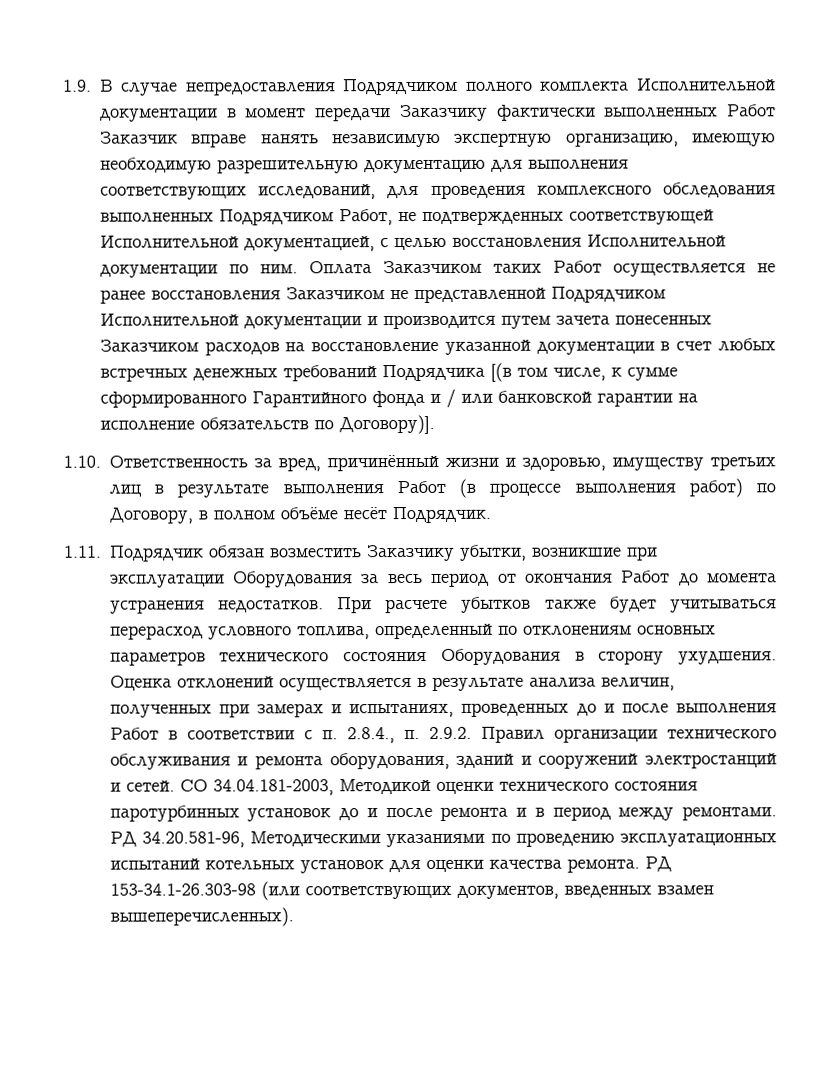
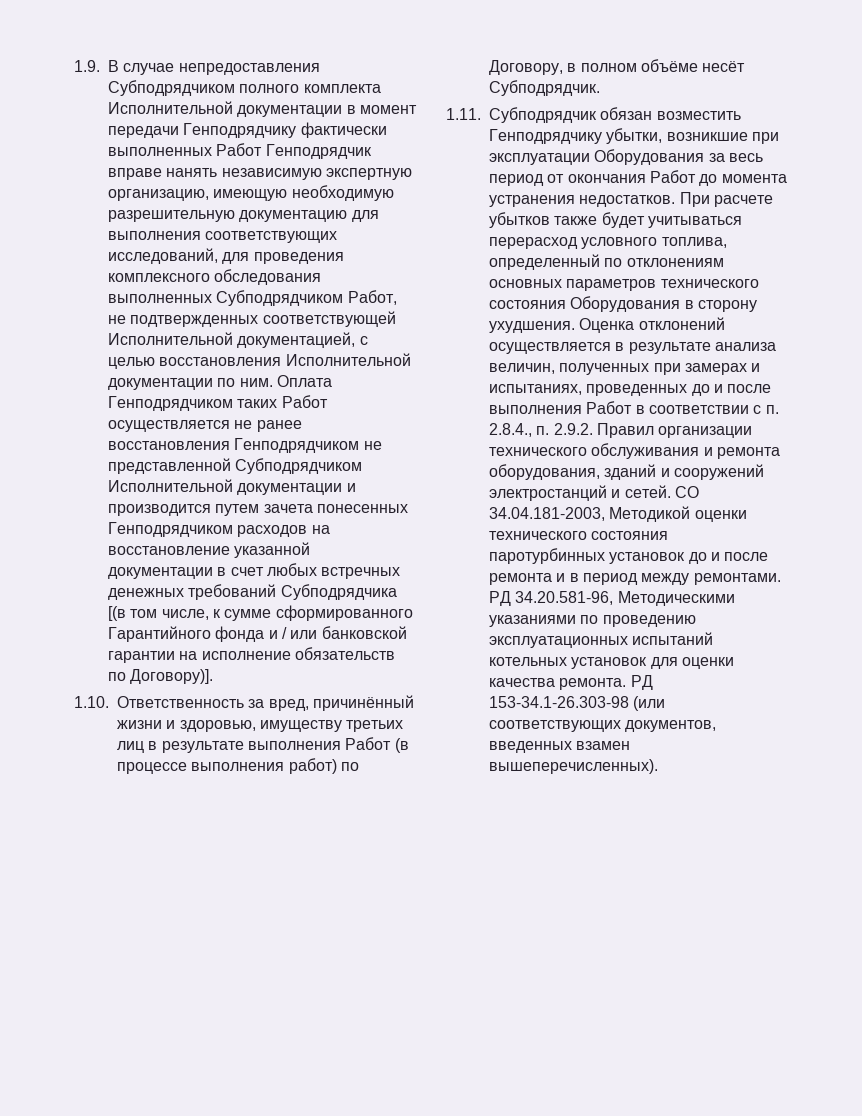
- 1.9. В случае непредоставления Подрядчиком полного комплекта Исполнительной документации в момент передачи Заказчику фактически выполненных Работ Заказчик вправе нанять независимую экспертную организацию, имеющую необходимую разрешительную документацию для выполнения соответствующих исследований, для проведения комплексного обследования выполненных Подрядчиком Работ, не подтвержденных соответствующей Исполнительной документацией, с целью восстановления Исполнительной документации по ним.
+ 1.9. В случае непредоставления Субподрядчиком полного комплекта Исполнительной документации в момент передачи Генподрядчику фактически выполненных Работ Генподрядчик вправе нанять независимую экспертную организацию, имеющую необходимую разрешительную документацию для выполнения соответствующих исследований, для проведения комплексного обследования выполненных Субподрядчиком Работ, не подтвержденных соответствующей Исполнительной документацией, с целью восстановления Исполнительной документации по ним.
- Оплата Заказчиком таких Работ осуществляется не ранее восстановления Заказчиком не представленной Подрядчиком Исполнительной документации и производится путем зачета понесенных Заказчиком расходов на восстановление указанной документации в счет любых встречных денежных требований Подрядчика [(в том числе, к сумме сформированного Гарантийного фонда и / или банковской гарантии на исполнение обязательств по Договору)].
+ Оплата Генподрядчиком таких Работ осуществляется не ранее восстановления Генподрядчиком не представленной Субподрядчиком Исполнительной документации и производится путем зачета понесенных Генподрядчиком расходов на восстановление указанной документации в счет любых встречных денежных требований Субподрядчика [(в том числе, к сумме сформированного Гарантийного фонда и / или банковской гарантии на исполнение обязательств по Договору)].
- 1.10. Ответственность за вред, причинённый жизни и здоровью, имуществу третьих лиц в результате выполнения Работ (в процессе выполнения работ) по Договору, в полном объёме несёт Подрядчик.
+ 1.10. Ответственность за вред, причинённый жизни и здоровью, имуществу третьих лиц в результате выполнения Работ (в процессе выполнения работ) по Договору, в полном объёме несёт Субподрядчик.
- 1.11. Подрядчик обязан возместить Заказчику убытки, возникшие при эксплуатации Оборудования за весь период от окончания Работ до момента устранения недостатков.
+ 1.11. Субподрядчик обязан возместить Генподрядчику убытки, возникшие при эксплуатации Оборудования за весь период от окончания Работ до момента устранения недостатков.

